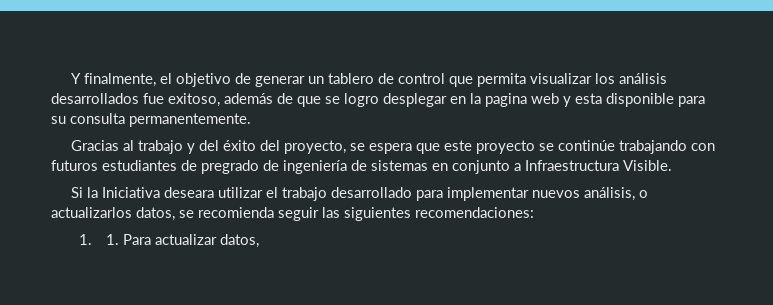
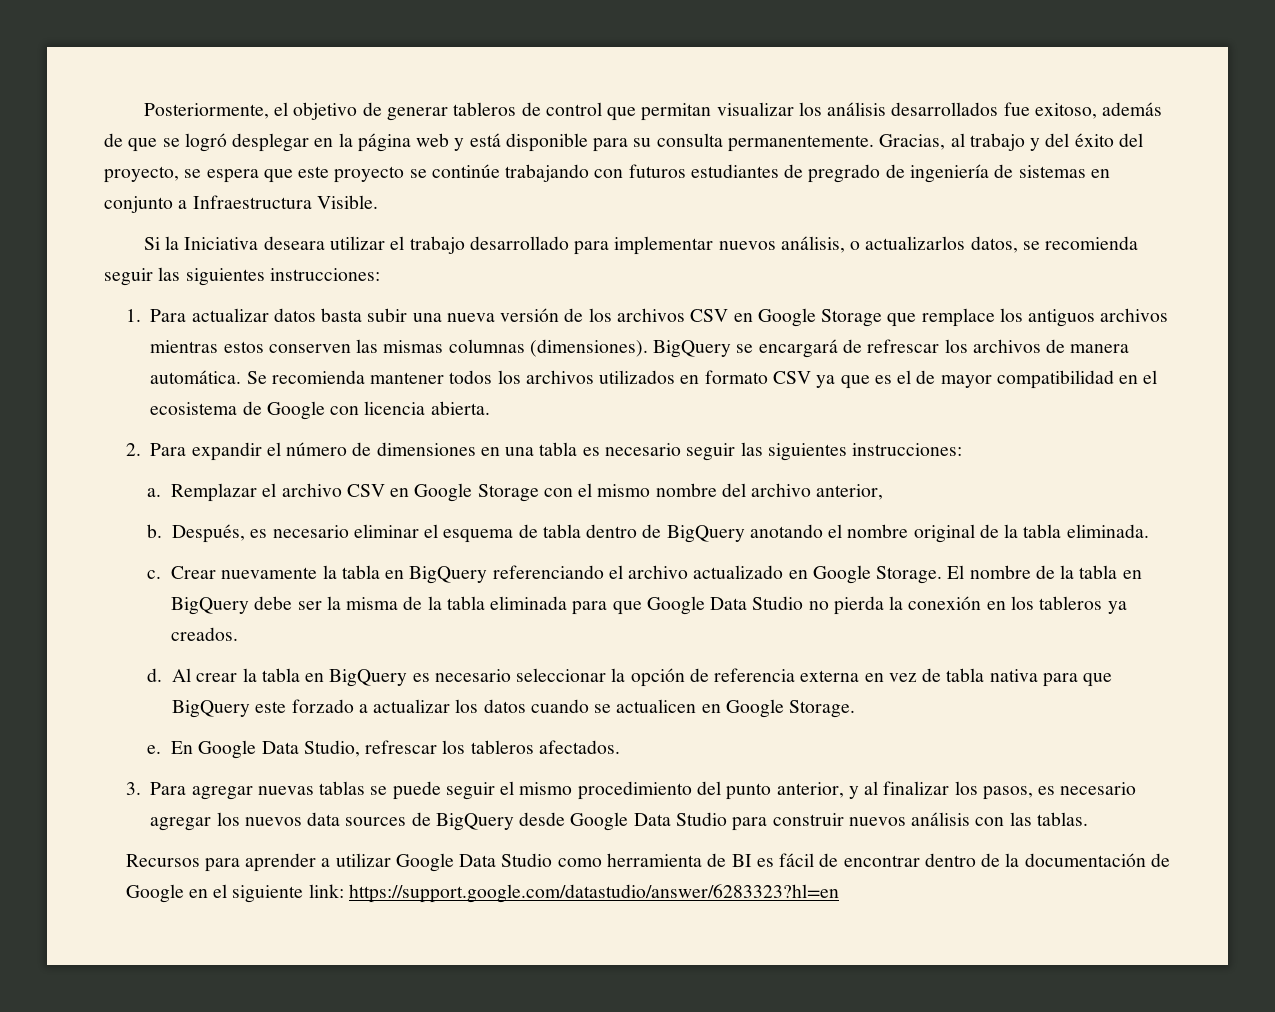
- Y finalmente, el objetivo de generar un tablero de control que permita visualizar los análisis desarrollados fue exitoso, además de que se logro desplegar en la pagina web y esta disponible para su consulta permanentemente.
- Gracias al trabajo y del éxito del proyecto, se espera que este proyecto se continúe trabajando con futuros estudiantes de pregrado de ingeniería de sistemas en conjunto a Infraestructura Visible.
+ Posteriormente, el objetivo de generar tableros de control que permitan visualizar los análisis desarrollados fue exitoso, además de que se logró desplegar en la página web y está disponible para su consulta permanentemente. Gracias, al trabajo y del éxito del proyecto, se espera que este proyecto se continúe trabajando con futuros estudiantes de pregrado de ingeniería de sistemas en conjunto a Infraestructura Visible.
- Si la Iniciativa deseara utilizar el trabajo desarrollado para implementar nuevos análisis, o actualizarlos datos, se recomienda seguir las siguientes recomendaciones:
- 1. 1. Para actualizar datos,
+ Si la Iniciativa deseara utilizar el trabajo desarrollado para implementar nuevos análisis, o actualizarlos datos, se recomienda seguir las siguientes instrucciones:
+ 1. Para actualizar datos basta subir una nueva versión de los archivos CSV en Google Storage que remplace los antiguos archivos mientras estos conserven las mismas columnas (dimensiones). BigQuery se encargará de refrescar los archivos de manera automática. Se recomienda mantener todos los archivos utilizados en formato CSV ya que es el de mayor compatibilidad en el ecosistema de Google con licencia abierta.
+ 2. Para expandir el número de dimensiones en una tabla es necesario seguir las siguientes instrucciones:
+ a. Remplazar el archivo CSV en Google Storage con el mismo nombre del archivo anterior,
+ b. Después, es necesario eliminar el esquema de tabla dentro de BigQuery anotando el nombre original de la tabla eliminada.
+ c. Crear nuevamente la tabla en BigQuery referenciando el archivo actualizado en Google Storage. El nombre de la tabla en BigQuery debe ser la misma de la tabla eliminada para que Google Data Studio no pierda la conexión en los tableros ya creados.
+ d. Al crear la tabla en BigQuery es necesario seleccionar la opción de referencia externa en vez de tabla nativa para que BigQuery este forzado a actualizar los datos cuando se actualicen en Google Storage.
+ e. En Google Data Studio, refrescar los tableros afectados.
+ 3. Para agregar nuevas tablas se puede seguir el mismo procedimiento del punto anterior, y al finalizar los pasos, es necesario agregar los nuevos data sources de BigQuery desde Google Data Studio para construir nuevos análisis con las tablas.
+ Recursos para aprender a utilizar Google Data Studio como herramienta de BI es fácil de encontrar dentro de la documentación de Google en el siguiente link: https://support.google.com/datastudio/answer/6283323?hl=en

